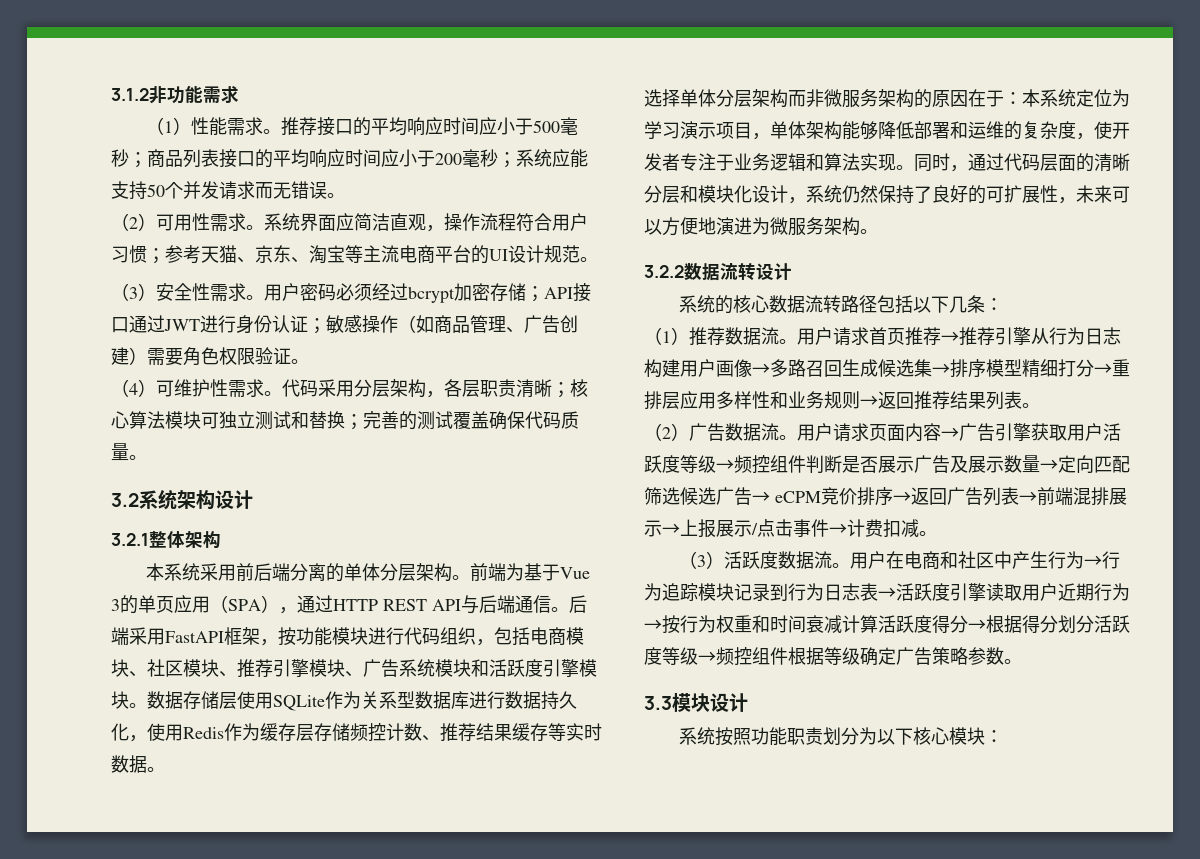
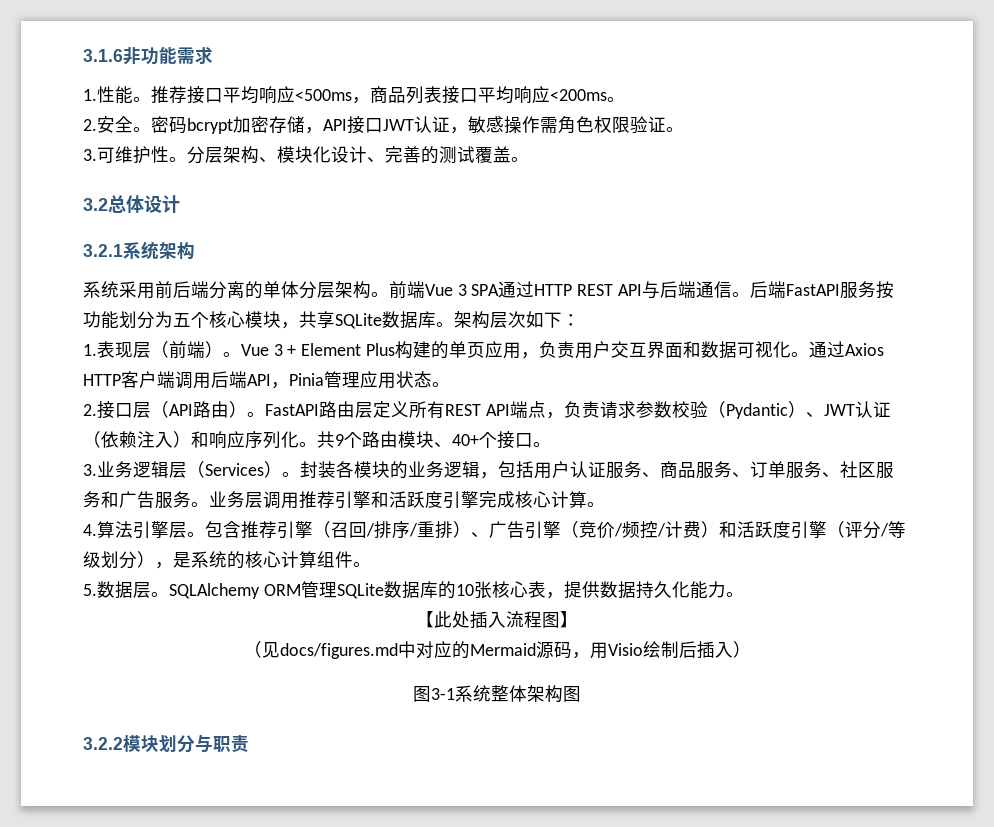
- 3.1.2非功能需求
+ 3.1.6非功能需求
- （1）性能需求。
+ 1.性能。
- 推荐接口的平均响应时间应小于500毫秒；商品列表接口的平均响应时间应小于200毫秒；系统应能支持50个并发请求而无错误。
- （2）可用性需求。系统界面应简洁直观，操作流程符合用户习惯；参考天猫、京东、淘宝等主流电商平台的UI设计规范。
- （3）安全性需求。用户密码必须经过bcrypt加密存储；API接口通过JWT进行身份认证；敏感操作（如商品管理、广告创建）需要角色权限验证。
- （4）可维护性需求。代码采用分层架构，各层职责清晰；核心算法模块可独立测试和替换；完善的测试覆盖确保代码质量。
+ 推荐接口平均响应<500ms，商品列表接口平均响应<200ms。
+ 2.安全。密码bcrypt加密存储，API接口JWT认证，敏感操作需角色权限验证。
+ 3.可维护性。分层架构、模块化设计、完善的测试覆盖。
- 3.2系统架构设计
- 3.2.1整体架构
- 本系统采用前后端分离的单体分层架构。
+ 3.2总体设计
+ 3.2.1系统架构
+ 系统采用前后端分离的单体分层架构。
- 前端为基于Vue 3的单页应用（SPA），通过HTTP REST API与后端通信。
+ 前端Vue 3 SPA通过HTTP REST API与后端通信。
- 后端采用FastAPI框架，按功能模块进行代码组织，包括电商模块、社区模块、推荐引擎模块、广告系统模块和活跃度引擎模块。数据存储层使用SQLite作为关系型数据库进行数据持久化，使用Redis作为缓存层存储频控计数、推荐结果缓存等实时数据。
- 选择单体分层架构而非微服务架构的原因在于：本系统定位为学习演示项目，单体架构能够降低部署和运维的复杂度，使开发者专注于业务逻辑和算法实现。同时，通过代码层面的清晰分层和模块化设计，系统仍然保持了良好的可扩展性，未来可以方便地演进为微服务架构。
- 3.2.2数据流转设计
- 系统的核心数据流转路径包括以下几条：
- （1）推荐数据流。用户请求首页推荐→推荐引擎从行为日志构建用户画像→多路召回生成候选集→排序模型精细打分→重排层应用多样性和业务规则→返回推荐结果列表。
- （2）广告数据流。用户请求页面内容→广告引擎获取用户活跃度等级→频控组件判断是否展示广告及展示数量→定向匹配筛选候选广告→ eCPM竞价排序→返回广告列表→前端混排展示→上报展示/点击事件→计费扣减。
- （3）活跃度数据流。用户在电商和社区中产生行为→行为追踪模块记录到行为日志表→活跃度引擎读取用户近期行为→按行为权重和时间衰减计算活跃度得分→根据得分划分活跃度等级→频控组件根据等级确定广告策略参数。
- 3.3模块设计
- 系统按照功能职责划分为以下核心模块：
+ 后端FastAPI服务按功能划分为五个核心模块，共享SQLite数据库。架构层次如下：
+ 1.表现层（前端）。Vue 3 + Element Plus构建的单页应用，负责用户交互界面和数据可视化。通过Axios HTTP客户端调用后端API，Pinia管理应用状态。
+ 2.接口层（API路由）。FastAPI路由层定义所有REST API端点，负责请求参数校验（Pydantic）、JWT认证（依赖注入）和响应序列化。共9个路由模块、40+个接口。
+ 3.业务逻辑层（Services）。封装各模块的业务逻辑，包括用户认证服务、商品服务、订单服务、社区服务和广告服务。业务层调用推荐引擎和活跃度引擎完成核心计算。
+ 4.算法引擎层。包含推荐引擎（召回/排序/重排）、广告引擎（竞价/频控/计费）和活跃度引擎（评分/等级划分），是系统的核心计算组件。
+ 5.数据层。SQLAlchemy ORM管理SQLite数据库的10张核心表，提供数据持久化能力。
+ 【此处插入流程图】
+ （见docs/figures.md中对应的Mermaid源码，用Visio绘制后插入）
+ 图3-1系统整体架构图
+ 3.2.2模块划分与职责

